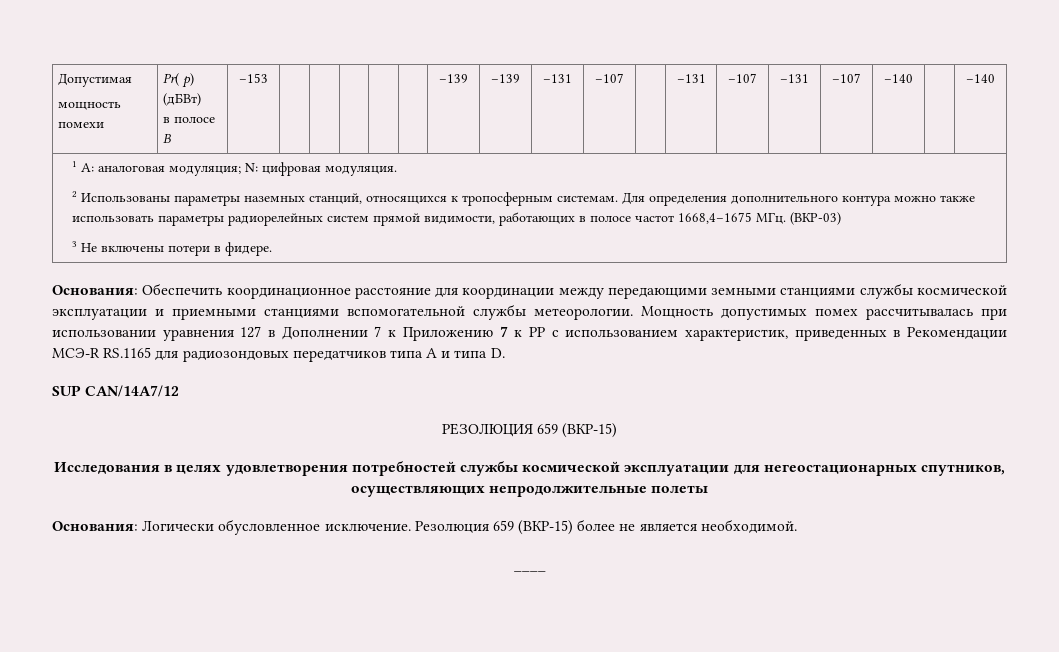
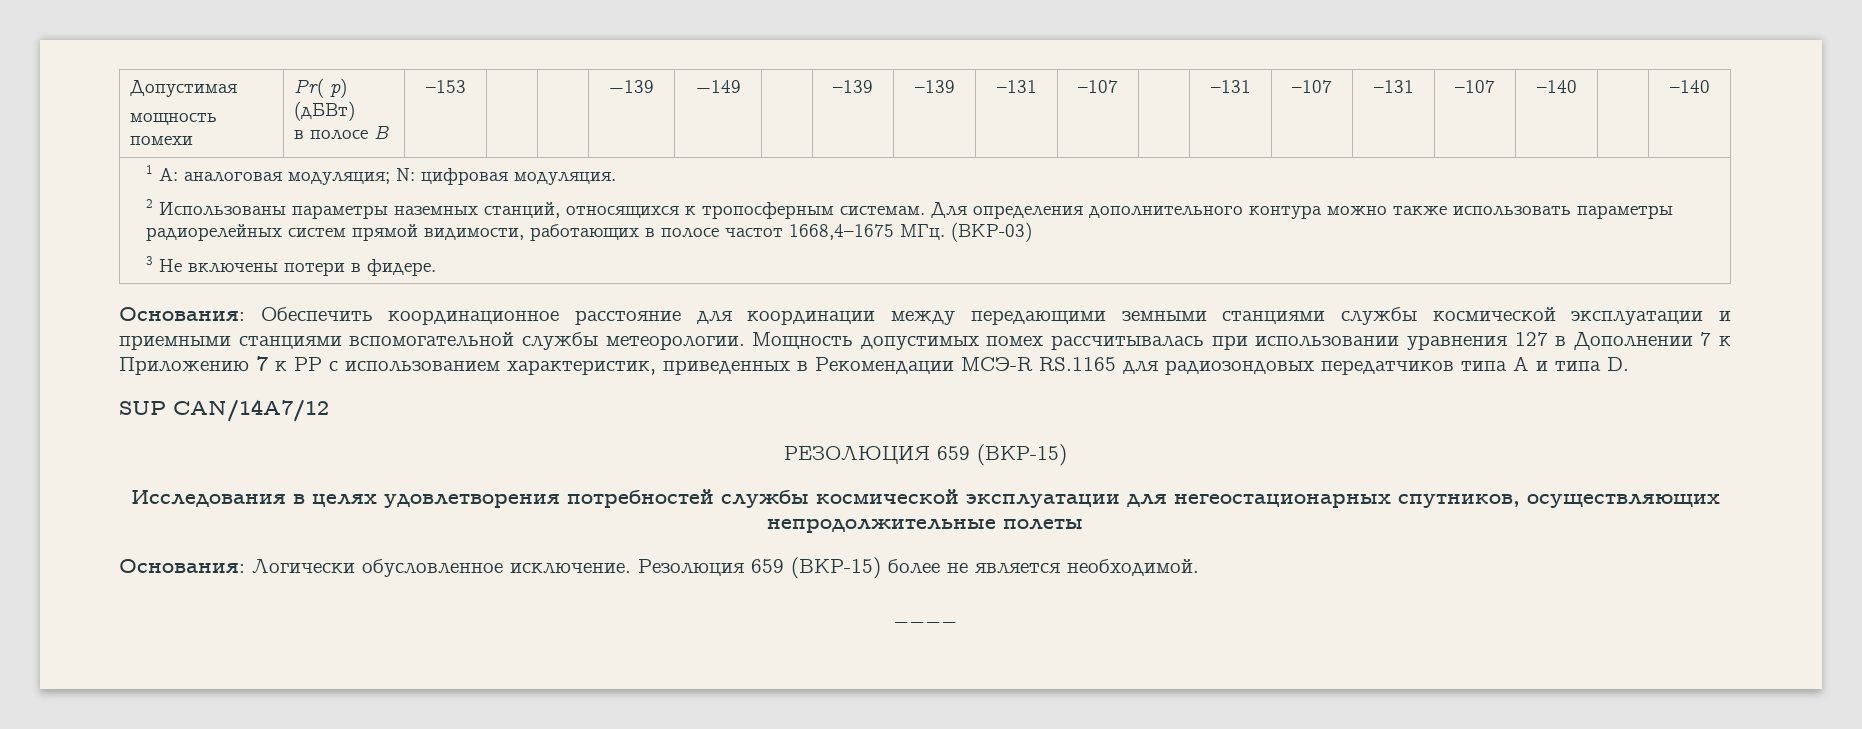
  Допустимая
  мощность помехи | Pr( p) (дБВт)
- в полосе B | –153 | | | | | | –139 | –139 | –131 | –107 | | –131 | –107 | –131 | –107 | –140 | | –140
+ в полосе B | –153 | | | −139 | −149 | | –139 | –139 | –131 | –107 | | –131 | –107 | –131 | –107 | –140 | | –140

